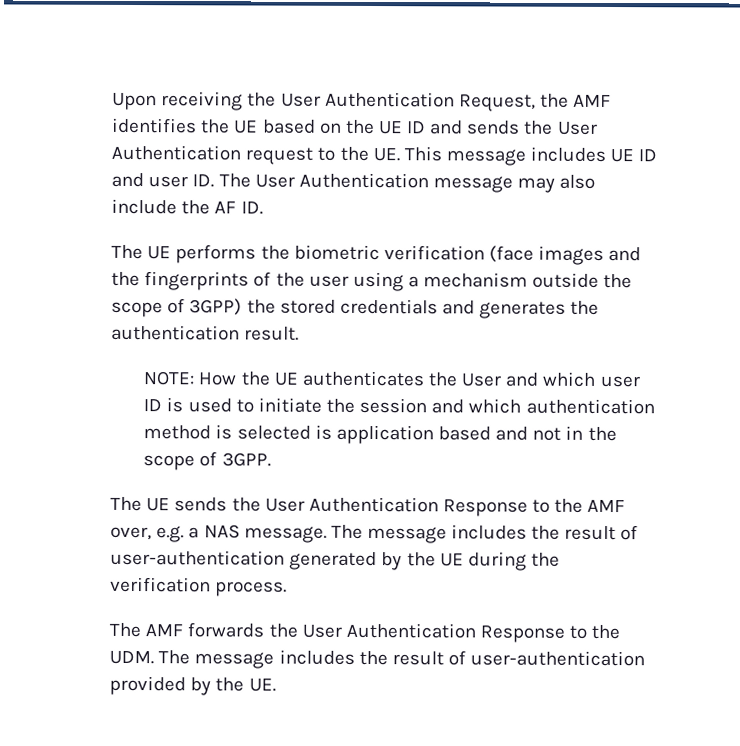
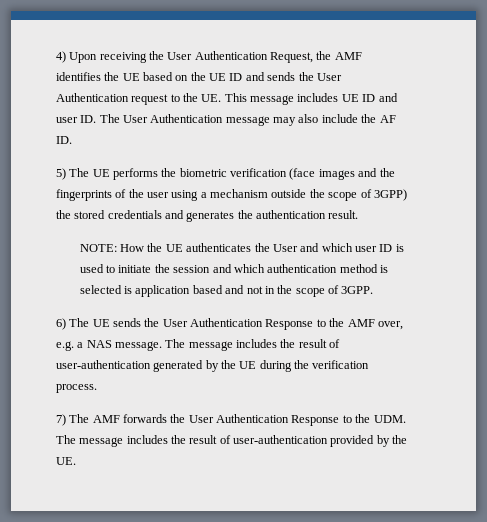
- Upon receiving the User Authentication Request, the AMF identifies the UE based on the UE ID and sends the User Authentication request to the UE. This message includes UE ID and user ID. The User Authentication message may also include the AF ID.
+ 4) Upon receiving the User Authentication Request, the AMF identifies the UE based on the UE ID and sends the User Authentication request to the UE. This message includes UE ID and user ID. The User Authentication message may also include the AF ID.
- The UE performs the biometric verification (face images and the fingerprints of the user using a mechanism outside the scope of 3GPP) the stored credentials and generates the authentication result.
+ 5) The UE performs the biometric verification (face images and the fingerprints of the user using a mechanism outside the scope of 3GPP) the stored credentials and generates the authentication result.
- The UE sends the User Authentication Response to the AMF over, e.g. a NAS message.
+ 6) The UE sends the User Authentication Response to the AMF over, e.g. a NAS message.
- The AMF forwards the User Authentication Response to the UDM. The message includes the result of user-authentication provided by the UE.
+ 7) The AMF forwards the User Authentication Response to the UDM. The message includes the result of user-authentication provided by the UE.

